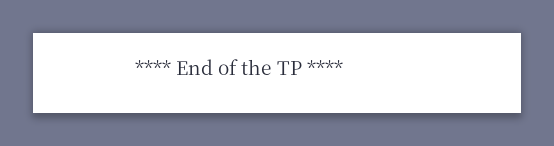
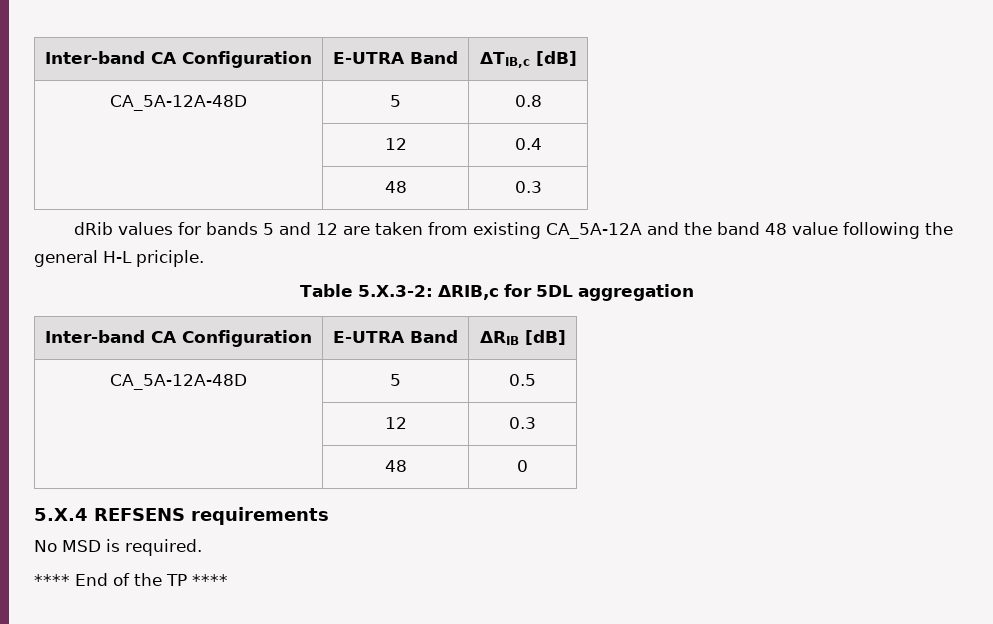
+ Inter-band CA Configuration | E-UTRA Band | ΔTIB,c [dB]
+ CA_5A-12A-48D | 5 | 0.8
+ | 12 | 0.4
+ | 48 | 0.3
+ dRib values for bands 5 and 12 are taken from existing CA_5A-12A and the band 48 value following the general H-L priciple.
+ Table 5.X.3-2: ΔRIB,c for 5DL aggregation
+ Inter-band CA Configuration | E-UTRA Band | ΔRIB [dB]
+ CA_5A-12A-48D | 5 | 0.5
+ | 12 | 0.3
+ | 48 | 0
+ 5.X.4 REFSENS requirements
+ No MSD is required.

